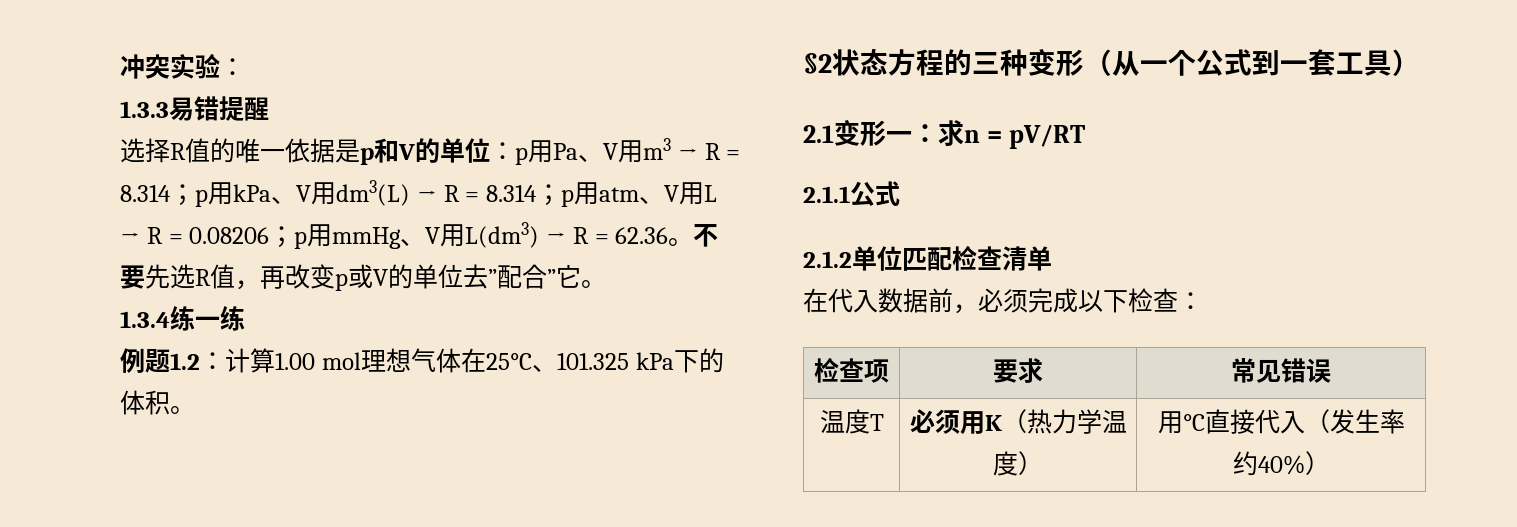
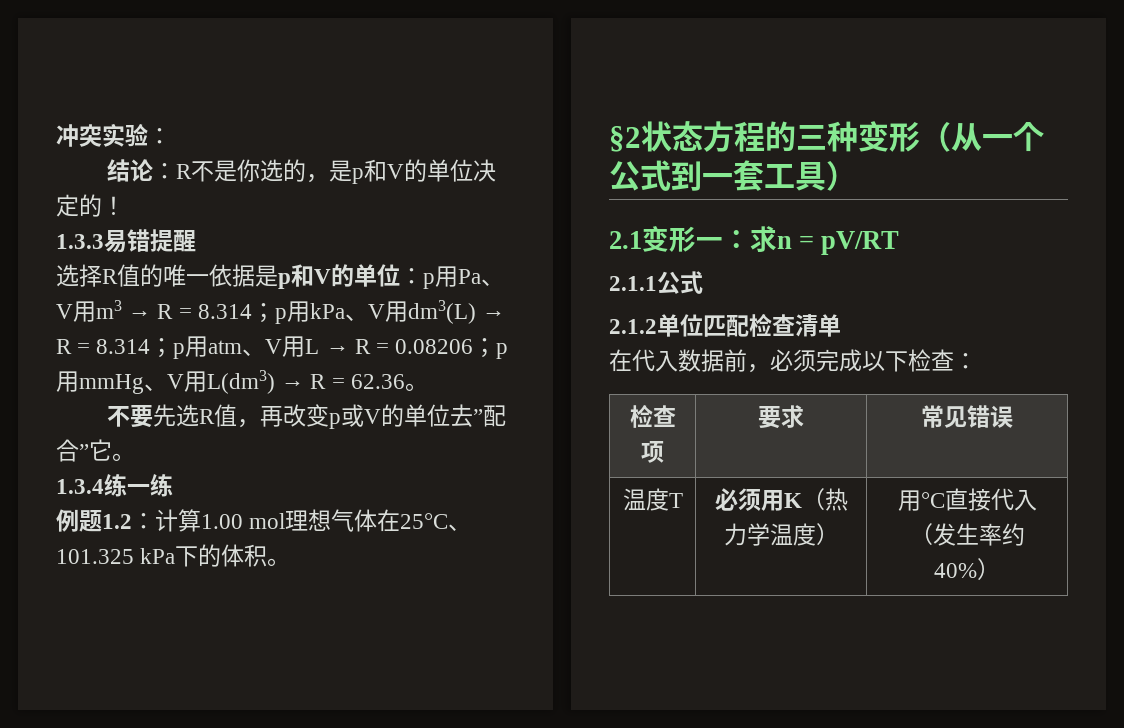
+ 结论：R不是你选的，是p和V的单位决定的！
- p用mmHg、V用L(dm3) → R = 62.36。不要先选R值，再改变p或V的单位去”配合”它。
+ p用mmHg、V用L(dm3) → R = 62.36。
+ 不要先选R值，再改变p或V的单位去”配合”它。

